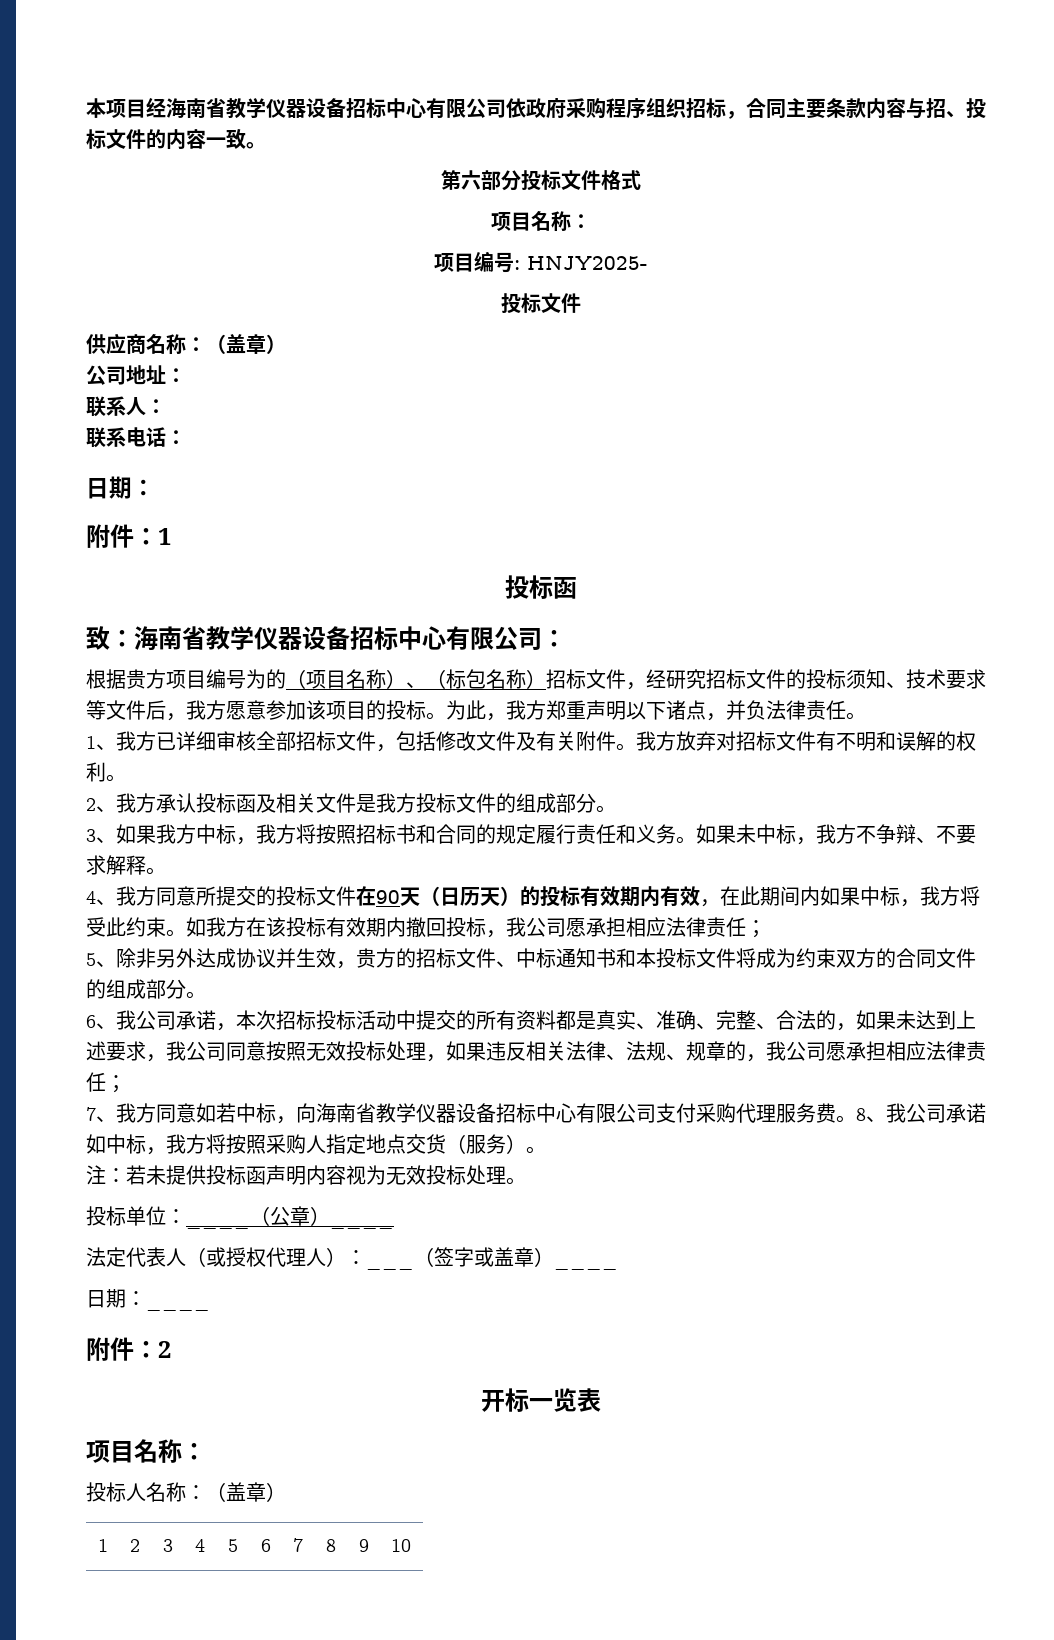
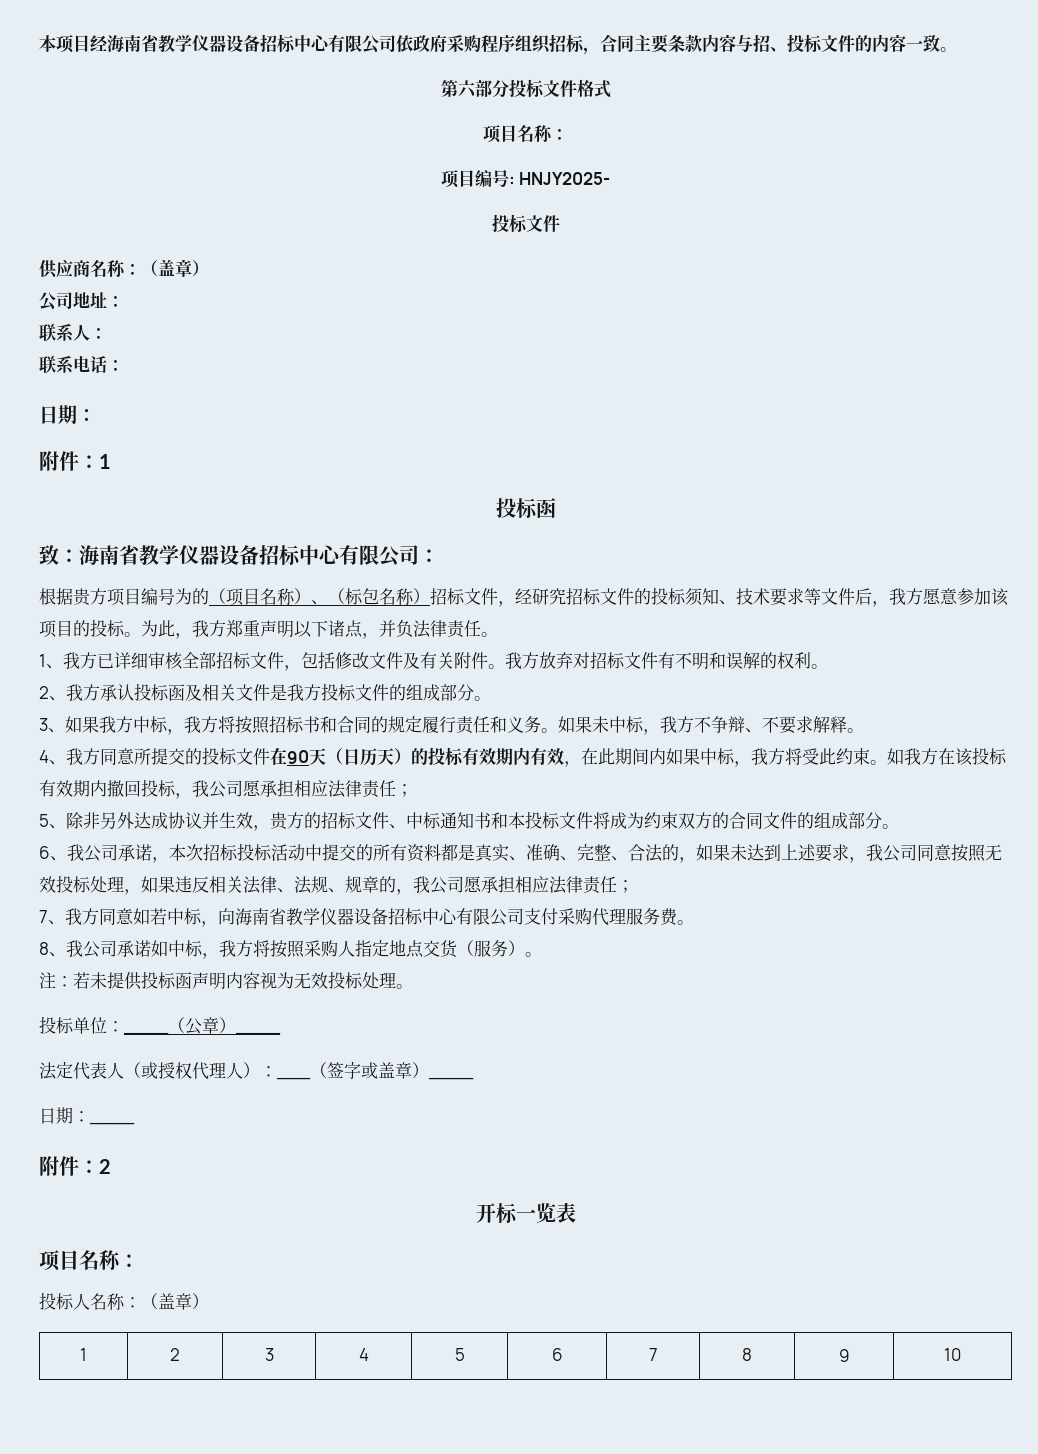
- 7、我方同意如若中标，向海南省教学仪器设备招标中心有限公司支付采购代理服务费。8、我公司承诺如中标，我方将按照采购人指定地点交货（服务）。
+ 7、我方同意如若中标，向海南省教学仪器设备招标中心有限公司支付采购代理服务费。
+ 8、我公司承诺如中标，我方将按照采购人指定地点交货（服务）。

